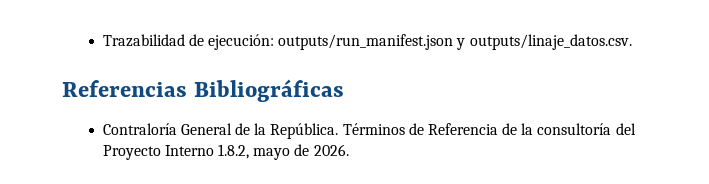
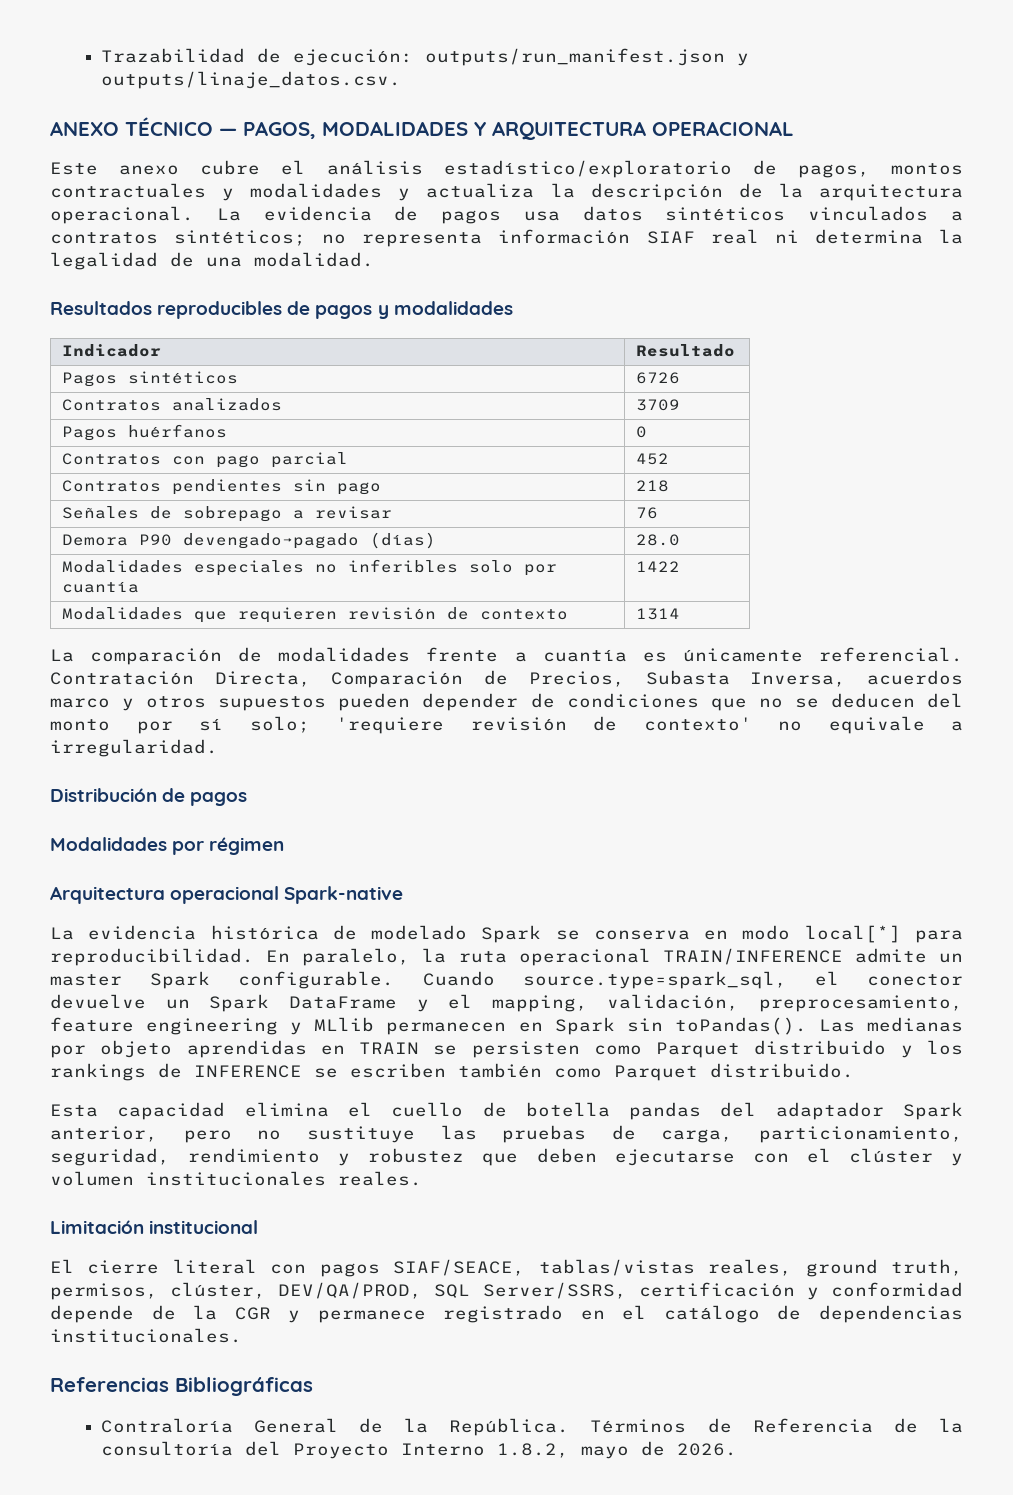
+ ANEXO TÉCNICO — PAGOS, MODALIDADES Y ARQUITECTURA OPERACIONAL
+ Este anexo cubre el análisis estadístico/exploratorio de pagos, montos contractuales y modalidades y actualiza la descripción de la arquitectura operacional. La evidencia de pagos usa datos sintéticos vinculados a contratos sintéticos; no representa información SIAF real ni determina la legalidad de una modalidad.
+ Resultados reproducibles de pagos y modalidades
+ Indicador | Resultado
+ Pagos sintéticos | 6726
+ Contratos analizados | 3709
+ Pagos huérfanos | 0
+ Contratos con pago parcial | 452
+ Contratos pendientes sin pago | 218
+ Señales de sobrepago a revisar | 76
+ Demora P90 devengado→pagado (días) | 28.0
+ Modalidades especiales no inferibles solo por cuantía | 1422
+ Modalidades que requieren revisión de contexto | 1314
+ La comparación de modalidades frente a cuantía es únicamente referencial. Contratación Directa, Comparación de Precios, Subasta Inversa, acuerdos marco y otros supuestos pueden depender de condiciones que no se deducen del monto por sí solo; 'requiere revisión de contexto' no equivale a irregularidad.
+ Distribución de pagos
+ Modalidades por régimen
+ Arquitectura operacional Spark-native
+ La evidencia histórica de modelado Spark se conserva en modo local[*] para reproducibilidad. En paralelo, la ruta operacional TRAIN/INFERENCE admite un master Spark configurable. Cuando source.type=spark_sql, el conector devuelve un Spark DataFrame y el mapping, validación, preprocesamiento, feature engineering y MLlib permanecen en Spark sin toPandas(). Las medianas por objeto aprendidas en TRAIN se persisten como Parquet distribuido y los rankings de INFERENCE se escriben también como Parquet distribuido.
+ Esta capacidad elimina el cuello de botella pandas del adaptador Spark anterior, pero no sustituye las pruebas de carga, particionamiento, seguridad, rendimiento y robustez que deben ejecutarse con el clúster y volumen institucionales reales.
+ Limitación institucional
+ El cierre literal con pagos SIAF/SEACE, tablas/vistas reales, ground truth, permisos, clúster, DEV/QA/PROD, SQL Server/SSRS, certificación y conformidad depende de la CGR y permanece registrado en el catálogo de dependencias institucionales.

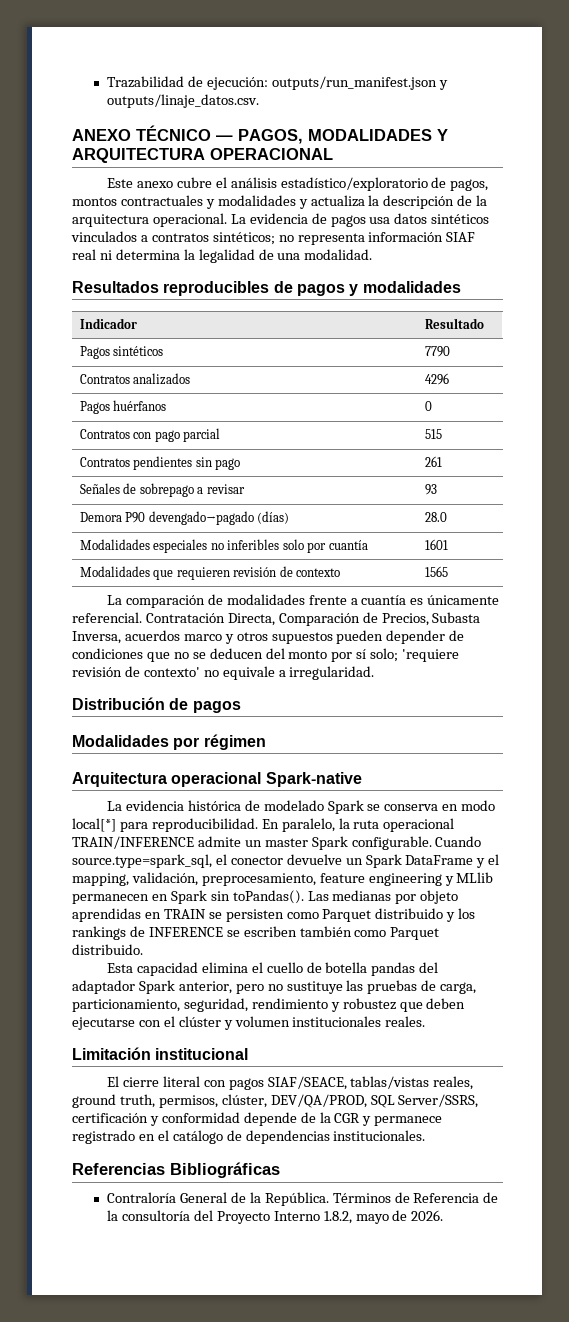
- Pagos sintéticos | 6726
+ Pagos sintéticos | 7790
- Contratos analizados | 3709
+ Contratos analizados | 4296
- Contratos con pago parcial | 452
+ Contratos con pago parcial | 515
- Contratos pendientes sin pago | 218
+ Contratos pendientes sin pago | 261
- Señales de sobrepago a revisar | 76
+ Señales de sobrepago a revisar | 93
- Modalidades especiales no inferibles solo por cuantía | 1422
+ Modalidades especiales no inferibles solo por cuantía | 1601
- Modalidades que requieren revisión de contexto | 1314
+ Modalidades que requieren revisión de contexto | 1565

